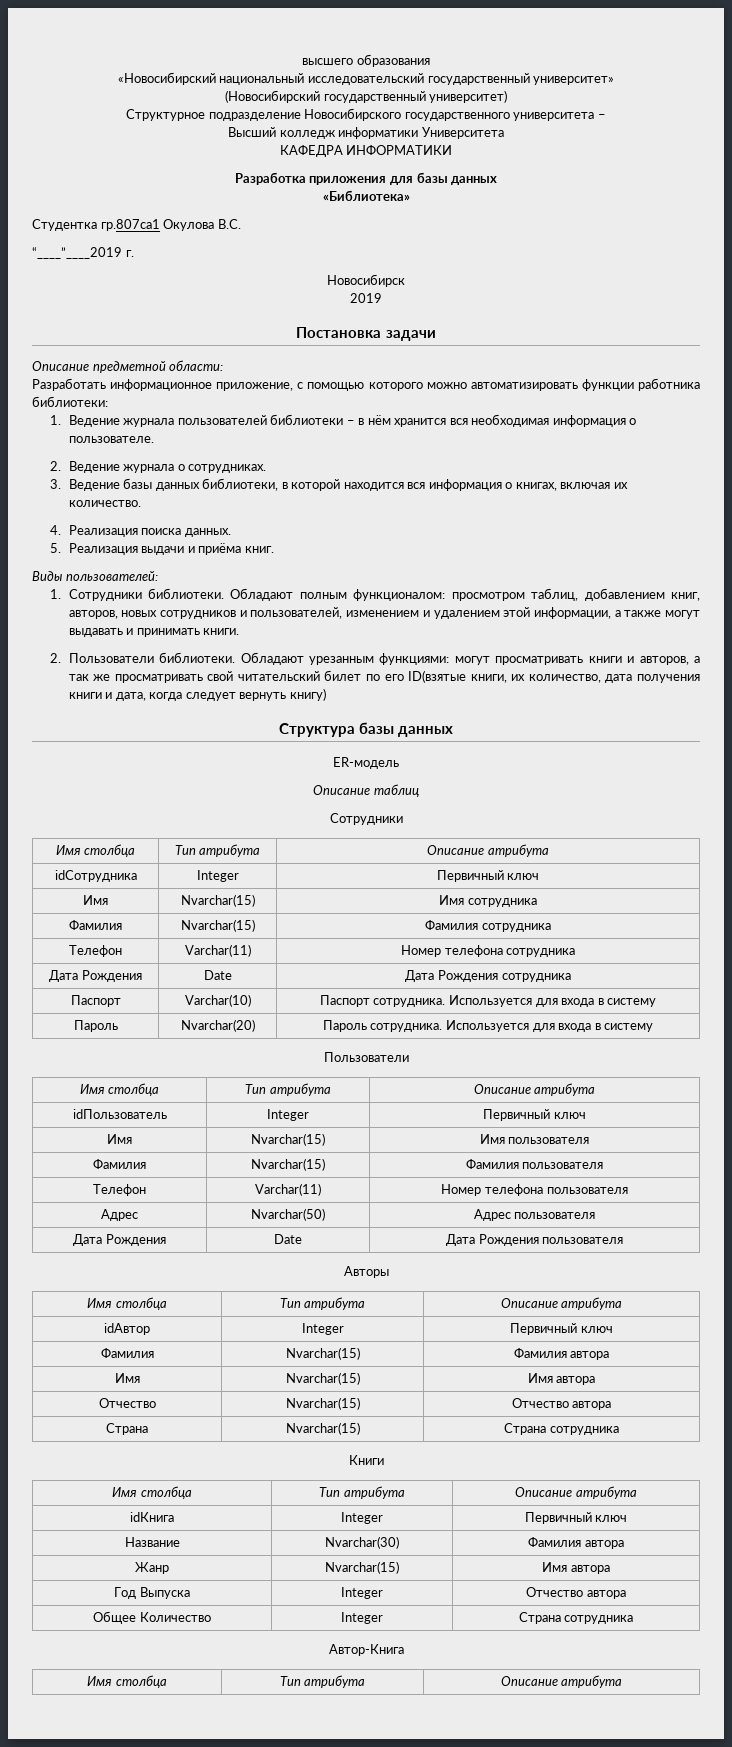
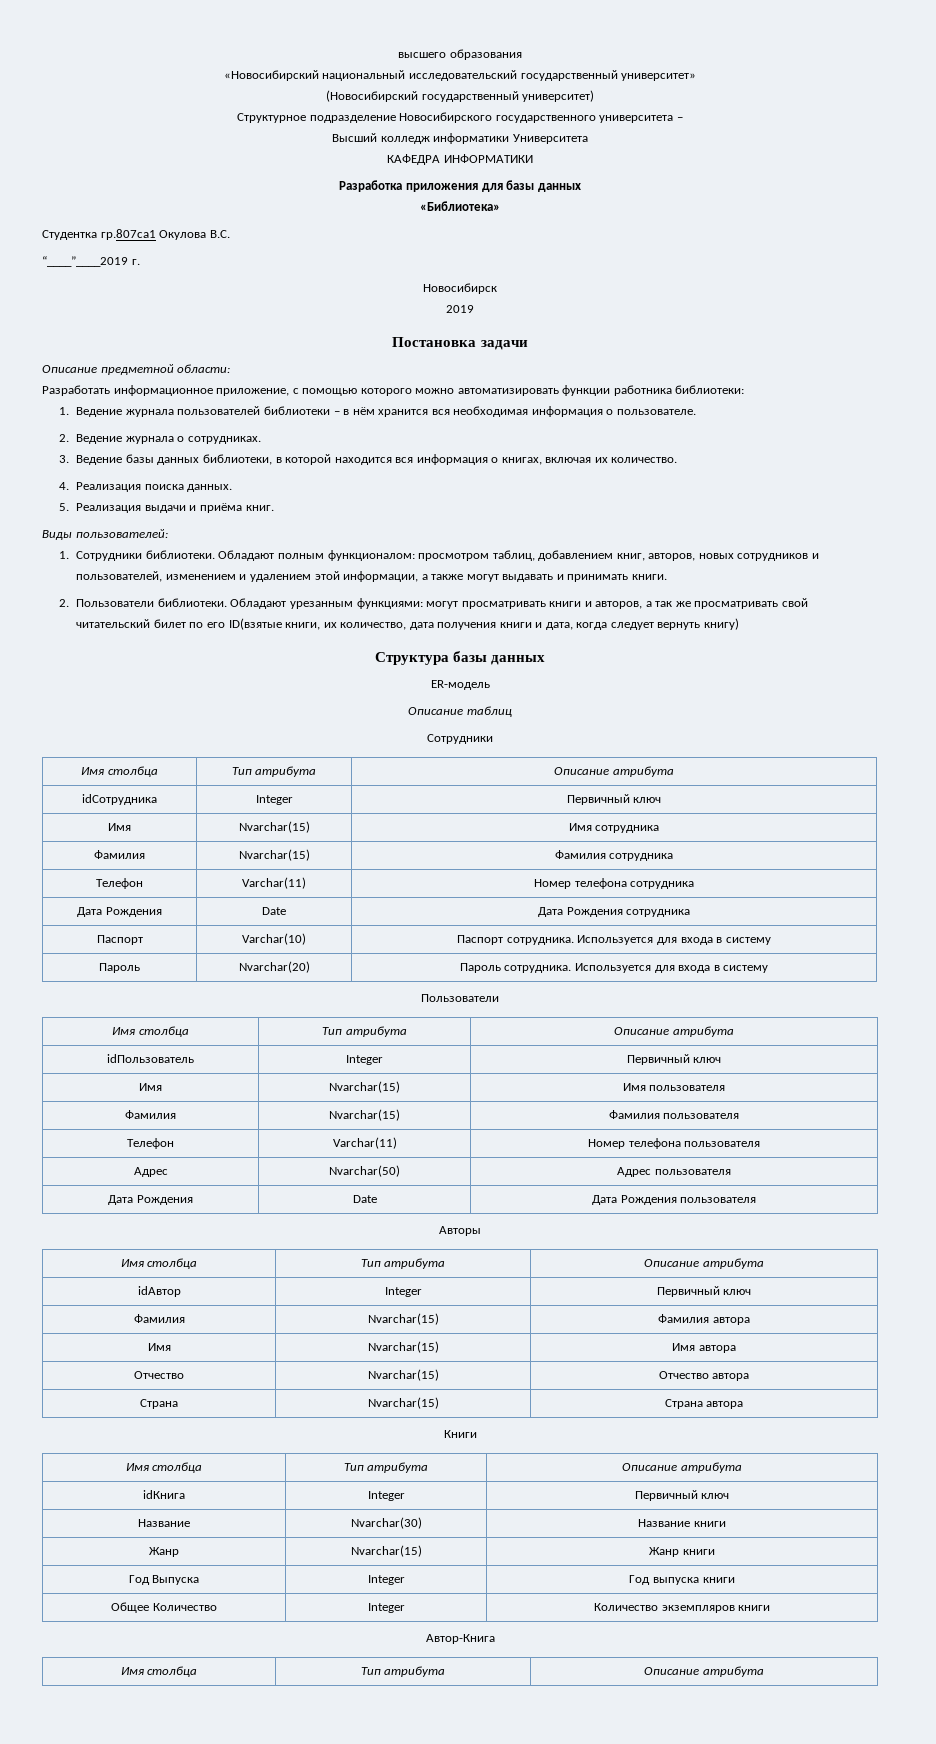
- Страна | Nvarchar(15) | Страна сотрудника
+ Страна | Nvarchar(15) | Страна автора
- Название | Nvarchar(30) | Фамилия автора
+ Название | Nvarchar(30) | Название книги
- Жанр | Nvarchar(15) | Имя автора
+ Жанр | Nvarchar(15) | Жанр книги
- Год Выпуска | Integer | Отчество автора
+ Год Выпуска | Integer | Год выпуска книги
- Общее Количество | Integer | Страна сотрудника
+ Общее Количество | Integer | Количество экземпляров книги

